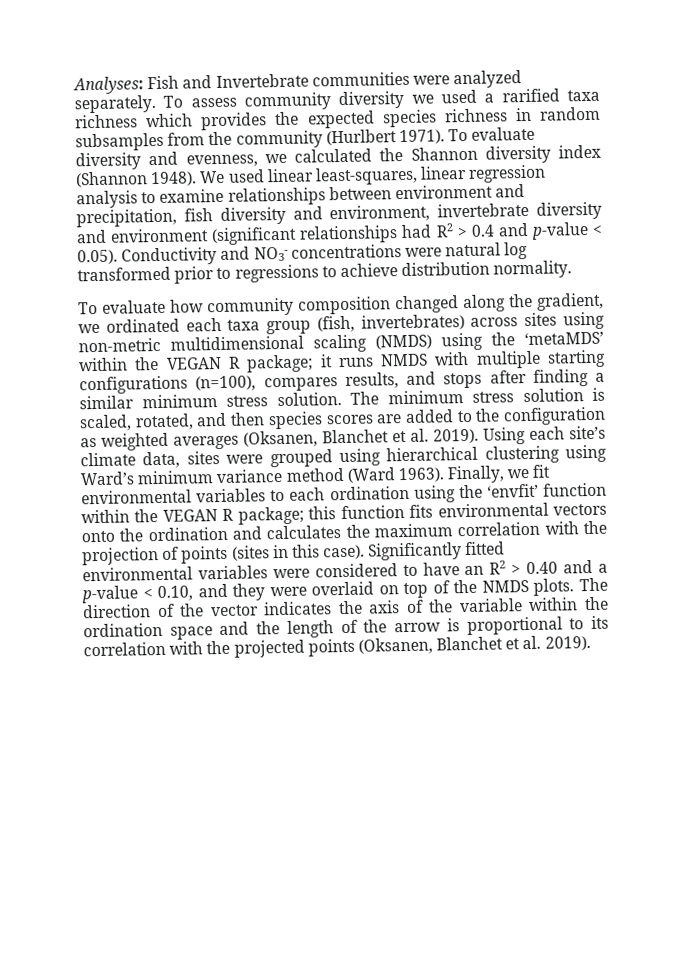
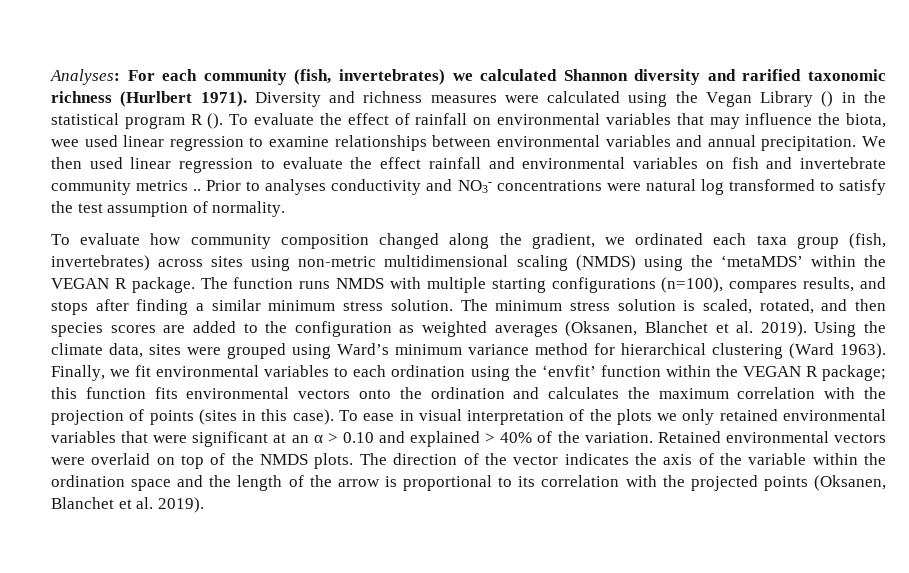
- Analyses: Fish and Invertebrate communities were analyzed separately. To assess community diversity we used a rarified taxa richness which provides the expected species richness in random subsamples from the community (Hurlbert 1971). To evaluate diversity and evenness, we calculated the Shannon diversity index (Shannon 1948). We used linear least-squares, linear regression analysis to examine relationships between environment and precipitation, fish diversity and environment, invertebrate diversity and environment (significant relationships had R2 > 0.4 and p-value < 0.05). Conductivity and NO3- concentrations were natural log transformed prior to regressions to achieve distribution normality.
+ Analyses: For each community (fish, invertebrates) we calculated Shannon diversity and rarified taxonomic richness (Hurlbert 1971). Diversity and richness measures were calculated using the Vegan Library () in the statistical program R (). To evaluate the effect of rainfall on environmental variables that may influence the biota, wee used linear regression to examine relationships between environmental variables and annual precipitation. We then used linear regression to evaluate the effect rainfall and environmental variables on fish and invertebrate community metrics .. Prior to analyses conductivity and NO3- concentrations were natural log transformed to satisfy the test assumption of normality.
- To evaluate how community composition changed along the gradient, we ordinated each taxa group (fish, invertebrates) across sites using non-metric multidimensional scaling (NMDS) using the ‘metaMDS’ within the VEGAN R package; it runs NMDS with multiple starting configurations (n=100), compares results, and stops after finding a similar minimum stress solution.
+ To evaluate how community composition changed along the gradient, we ordinated each taxa group (fish, invertebrates) across sites using non-metric multidimensional scaling (NMDS) using the ‘metaMDS’ within the VEGAN R package. The function runs NMDS with multiple starting configurations (n=100), compares results, and stops after finding a similar minimum stress solution.
- Using each site’s climate data, sites were grouped using hierarchical clustering using Ward’s minimum variance method (Ward 1963).
+ Using the climate data, sites were grouped using Ward’s minimum variance method for hierarchical clustering (Ward 1963).
- Significantly fitted environmental variables were considered to have an R2 > 0.40 and a p-value < 0.10, and they were overlaid on top of the NMDS plots.
+ To ease in visual interpretation of the plots we only retained environmental variables that were significant at an α > 0.10 and explained > 40% of the variation. Retained environmental vectors were overlaid on top of the NMDS plots.

